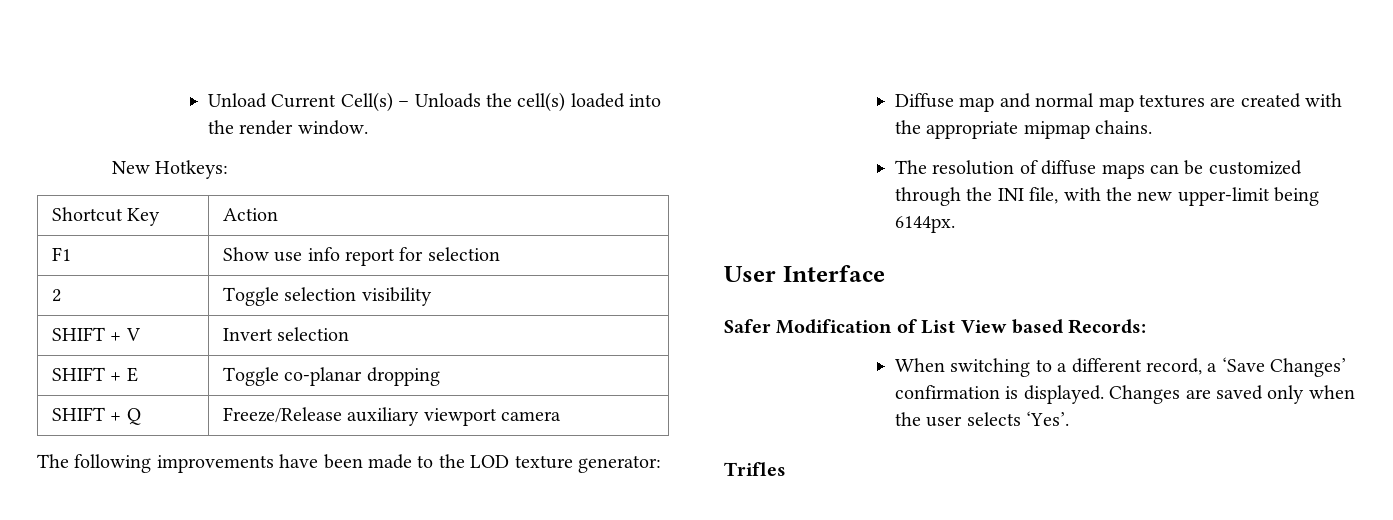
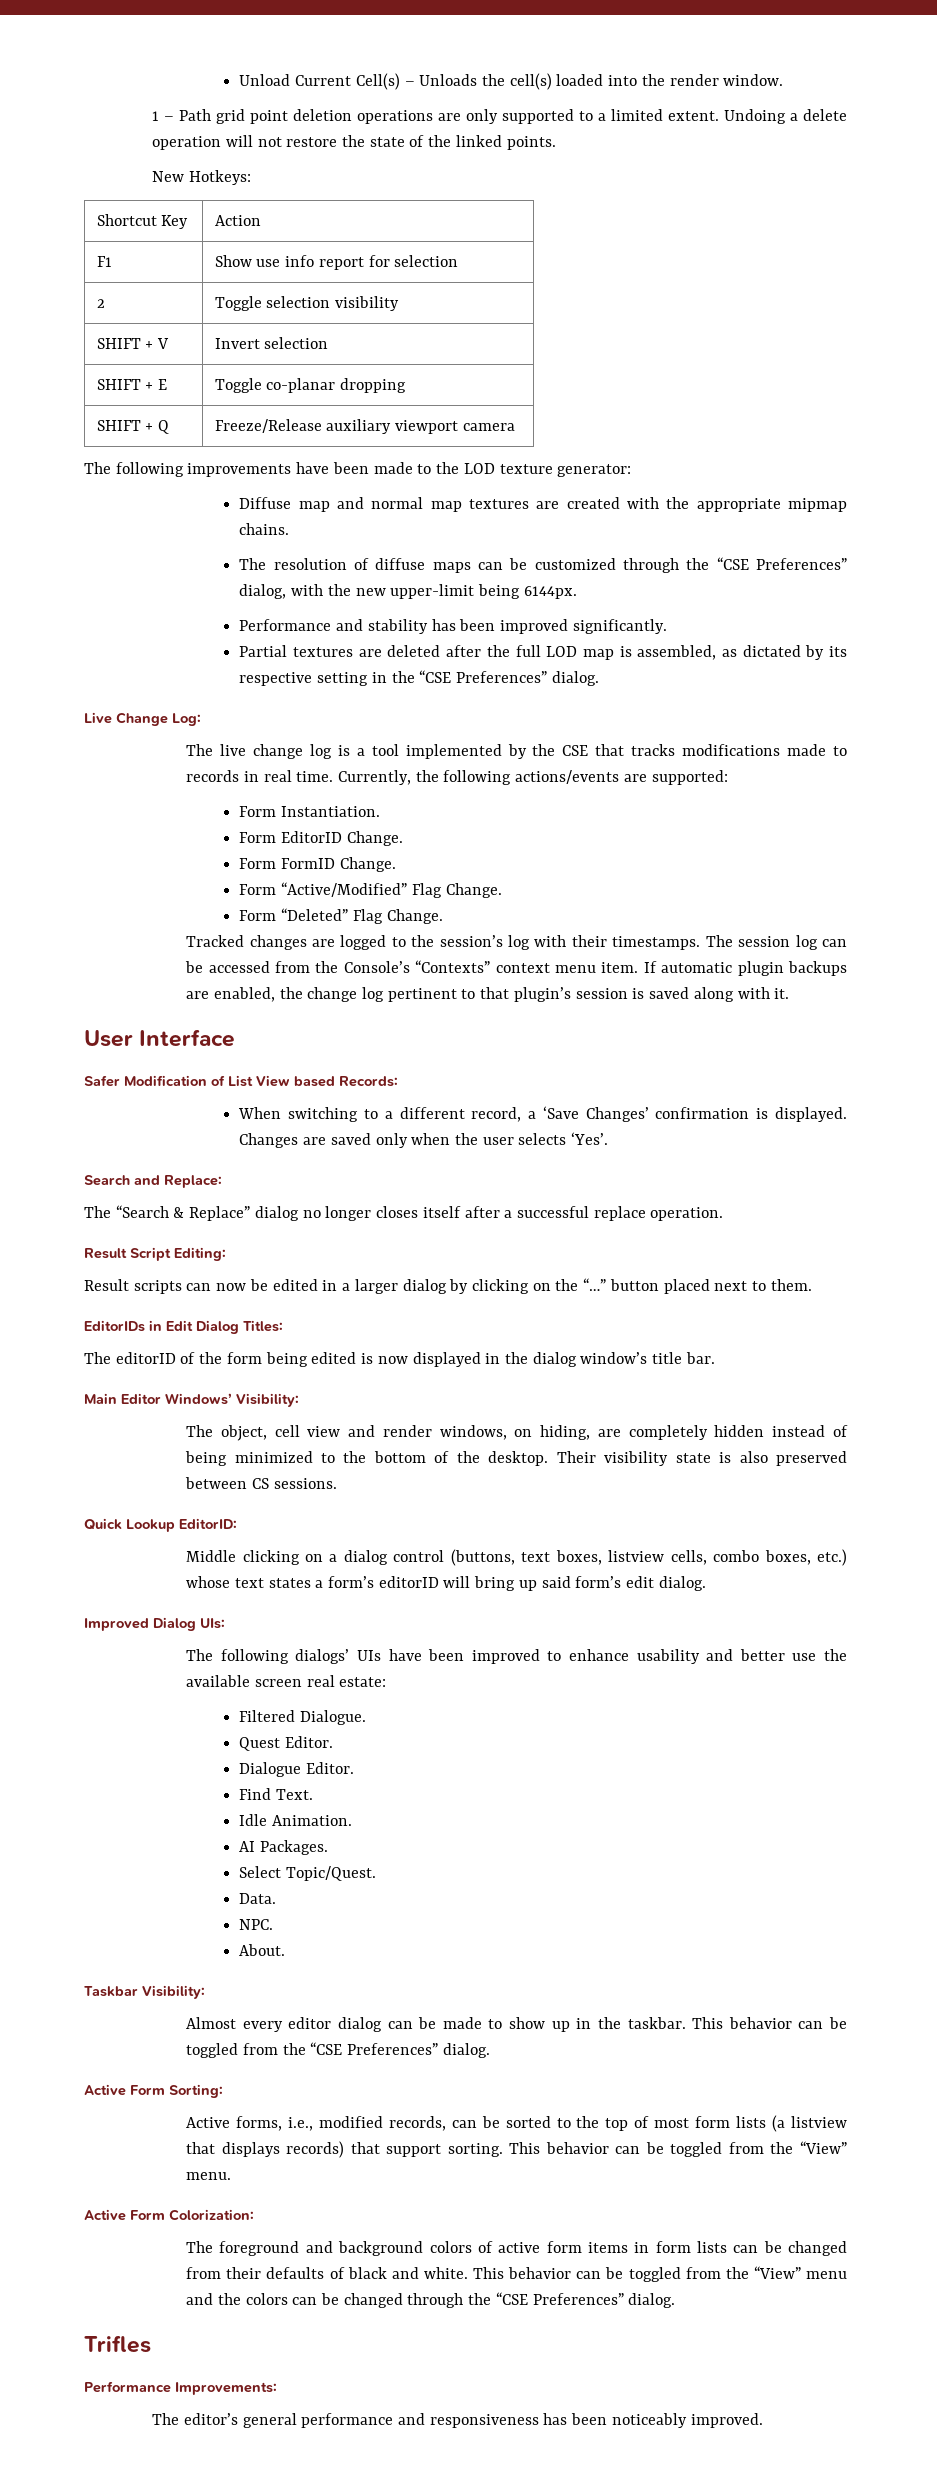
+ 1 – Path grid point deletion operations are only supported to a limited extent. Undoing a delete operation will not restore the state of the linked points.
- The resolution of diffuse maps can be customized through the INI file, with the new upper-limit being 6144px.
+ The resolution of diffuse maps can be customized through the “CSE Preferences” dialog, with the new upper-limit being 6144px.
+ Performance and stability has been improved significantly.
+ Partial textures are deleted after the full LOD map is assembled, as dictated by its respective setting in the “CSE Preferences” dialog.
+ Live Change Log:
+ The live change log is a tool implemented by the CSE that tracks modifications made to records in real time. Currently, the following actions/events are supported:
+ Form Instantiation.
+ Form EditorID Change.
+ Form FormID Change.
+ Form “Active/Modified” Flag Change.
+ Form “Deleted” Flag Change.
+ Tracked changes are logged to the session’s log with their timestamps. The session log can be accessed from the Console’s “Contexts” context menu item. If automatic plugin backups are enabled, the change log pertinent to that plugin’s session is saved along with it.
+ Search and Replace:
+ The “Search & Replace” dialog no longer closes itself after a successful replace operation.
+ Result Script Editing:
+ Result scripts can now be edited in a larger dialog by clicking on the “…” button placed next to them.
+ EditorIDs in Edit Dialog Titles:
+ The editorID of the form being edited is now displayed in the dialog window’s title bar.
+ Main Editor Windows’ Visibility:
+ The object, cell view and render windows, on hiding, are completely hidden instead of being minimized to the bottom of the desktop. Their visibility state is also preserved between CS sessions.
+ Quick Lookup EditorID:
+ Middle clicking on a dialog control (buttons, text boxes, listview cells, combo boxes, etc.) whose text states a form’s editorID will bring up said form’s edit dialog.
+ Improved Dialog UIs:
+ The following dialogs’ UIs have been improved to enhance usability and better use the available screen real estate:
+ Filtered Dialogue.
+ Quest Editor.
+ Dialogue Editor.
+ Find Text.
+ Idle Animation.
+ AI Packages.
+ Select Topic/Quest.
+ Data.
+ NPC.
+ About.
+ Taskbar Visibility:
+ Almost every editor dialog can be made to show up in the taskbar. This behavior can be toggled from the “CSE Preferences” dialog.
+ Active Form Sorting:
+ Active forms, i.e., modified records, can be sorted to the top of most form lists (a listview that displays records) that support sorting. This behavior can be toggled from the “View” menu.
+ Active Form Colorization:
+ The foreground and background colors of active form items in form lists can be changed from their defaults of black and white. This behavior can be toggled from the “View” menu and the colors can be changed through the “CSE Preferences” dialog.
  Trifles
+ Performance Improvements:
+ The editor’s general performance and responsiveness has been noticeably improved.

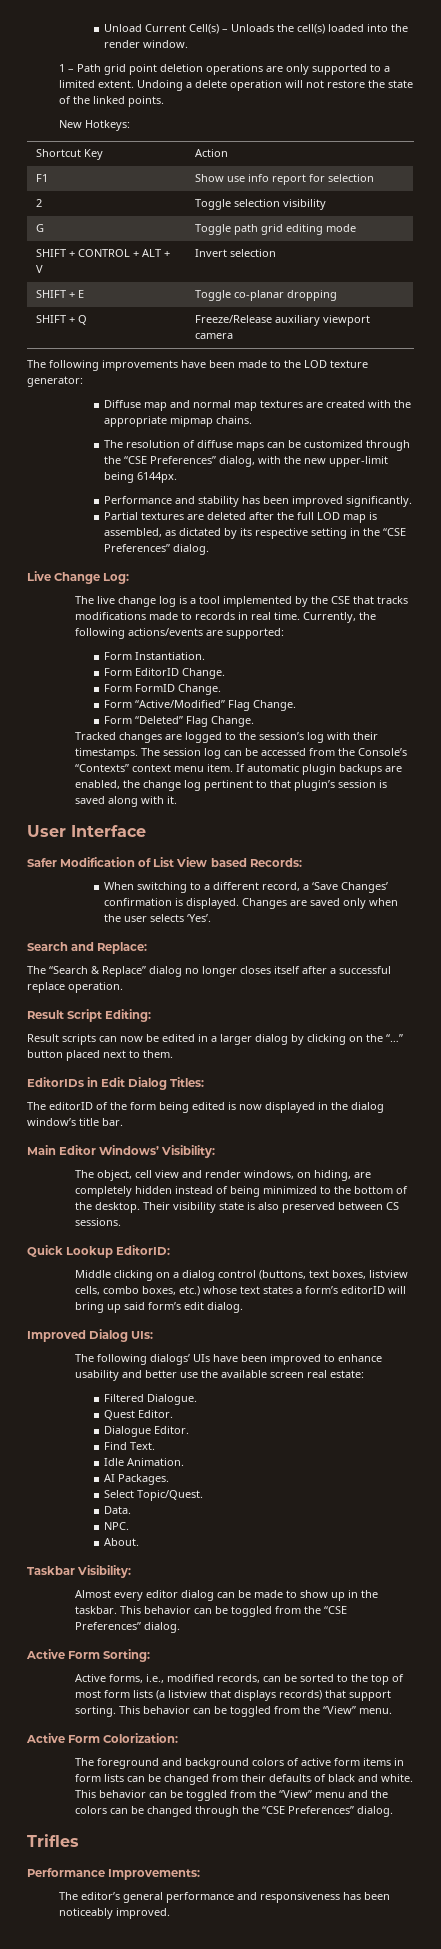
- SHIFT + V | Invert selection
+ G | Toggle path grid editing mode
+ SHIFT + CONTROL + ALT + V | Invert selection

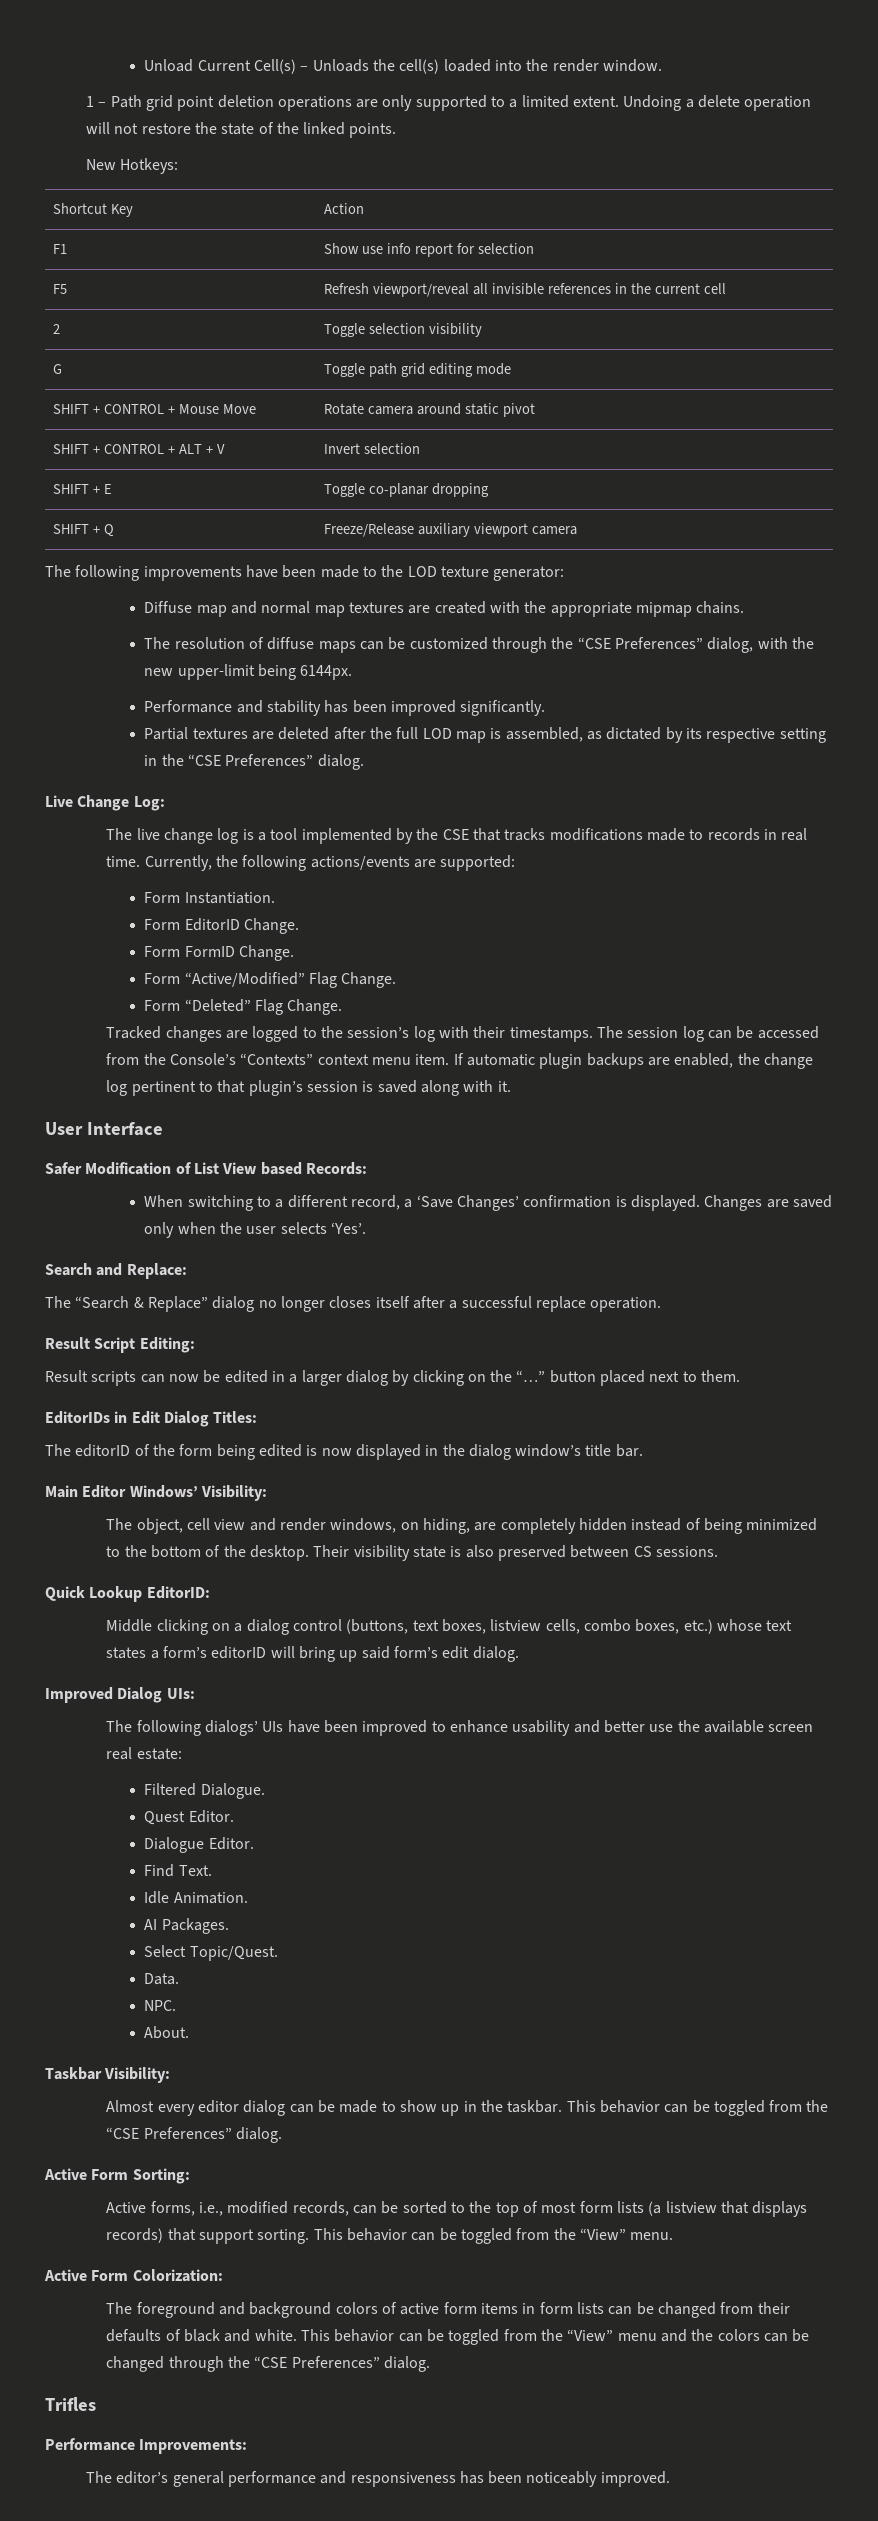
+ F5 | Refresh viewport/reveal all invisible references in the current cell
+ SHIFT + CONTROL + Mouse Move | Rotate camera around static pivot

